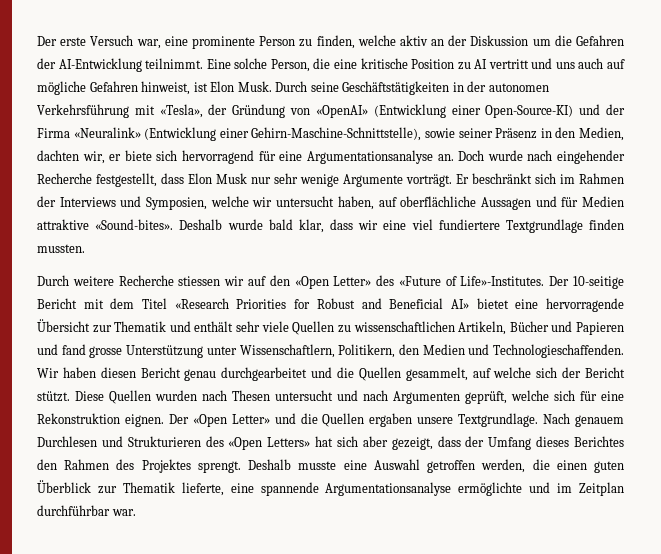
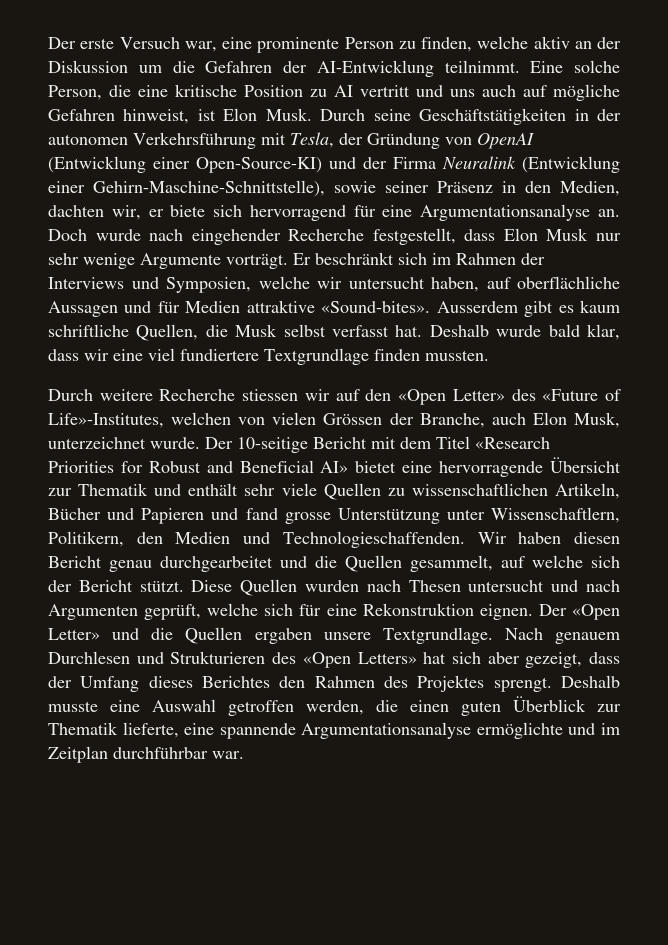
- Durch seine Geschäftstätigkeiten in der autonomen Verkehrsführung mit «Tesla», der Gründung von «OpenAI» (Entwicklung einer Open-Source-KI) und der Firma «Neuralink» (Entwicklung einer Gehirn-Maschine-Schnittstelle), sowie seiner Präsenz in den Medien, dachten wir, er biete sich hervorragend für eine Argumentationsanalyse an.
+ Durch seine Geschäftstätigkeiten in der autonomen Verkehrsführung mit Tesla, der Gründung von OpenAI (Entwicklung einer Open-Source-KI) und der Firma Neuralink (Entwicklung einer Gehirn-Maschine-Schnittstelle), sowie seiner Präsenz in den Medien, dachten wir, er biete sich hervorragend für eine Argumentationsanalyse an.
+ Ausserdem gibt es kaum schriftliche Quellen, die Musk selbst verfasst hat.
- Durch weitere Recherche stiessen wir auf den «Open Letter» des «Future of Life»-Institutes.
+ Durch weitere Recherche stiessen wir auf den «Open Letter» des «Future of Life»-Institutes, welchen von vielen Grössen der Branche, auch Elon Musk, unterzeichnet wurde.

